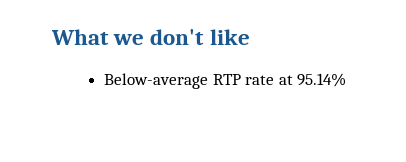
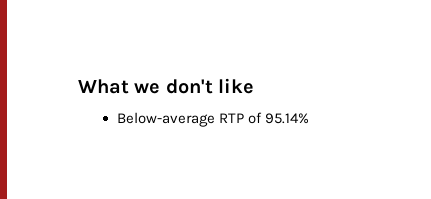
- Below-average RTP rate at 95.14%
+ Below-average RTP of 95.14%

